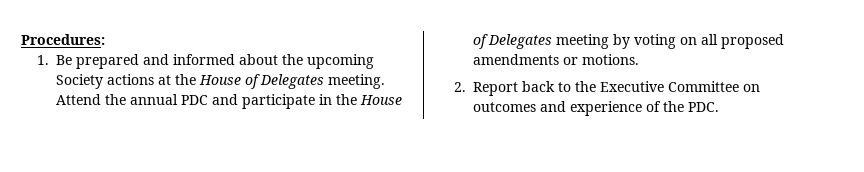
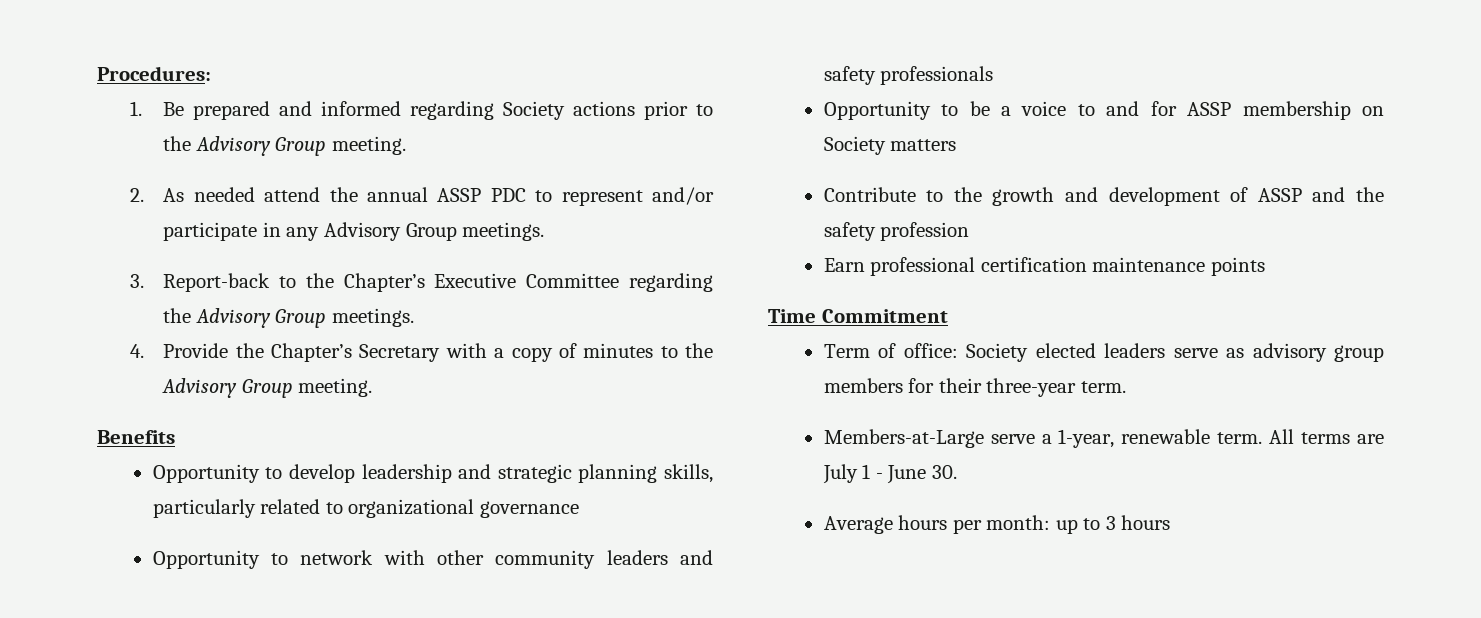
- 1. Be prepared and informed about the upcoming Society actions at the House of Delegates meeting. Attend the annual PDC and participate in the House of Delegates meeting by voting on all proposed amendments or motions.
- 2. Report back to the Executive Committee on outcomes and experience of the PDC.
+ 1. Be prepared and informed regarding Society actions prior to the Advisory Group meeting.
+ 2. As needed attend the annual ASSP PDC to represent and/or participate in any Advisory Group meetings.
+ 3. Report-back to the Chapter’s Executive Committee regarding the Advisory Group meetings.
+ 4. Provide the Chapter’s Secretary with a copy of minutes to the Advisory Group meeting.
+ Benefits
+ Opportunity to develop leadership and strategic planning skills, particularly related to organizational governance
+ Opportunity to network with other community leaders and safety professionals
+ Opportunity to be a voice to and for ASSP membership on Society matters
+ Contribute to the growth and development of ASSP and the safety profession
+ Earn professional certification maintenance points
+ Time Commitment
+ Term of office: Society elected leaders serve as advisory group members for their three-year term.
+ Members-at-Large serve a 1-year, renewable term. All terms are July 1 - June 30.
+ Average hours per month: up to 3 hours

